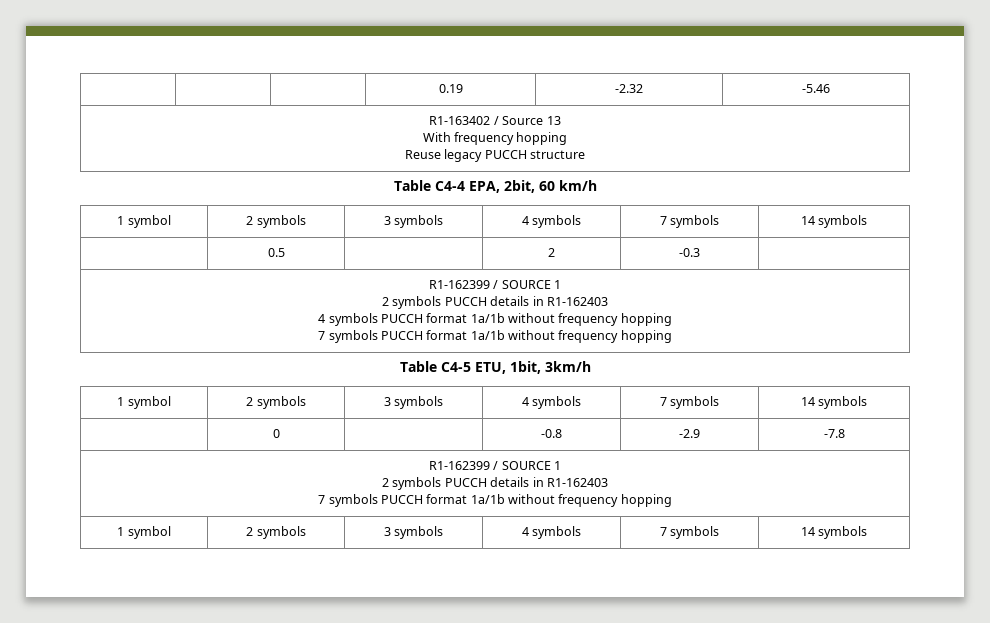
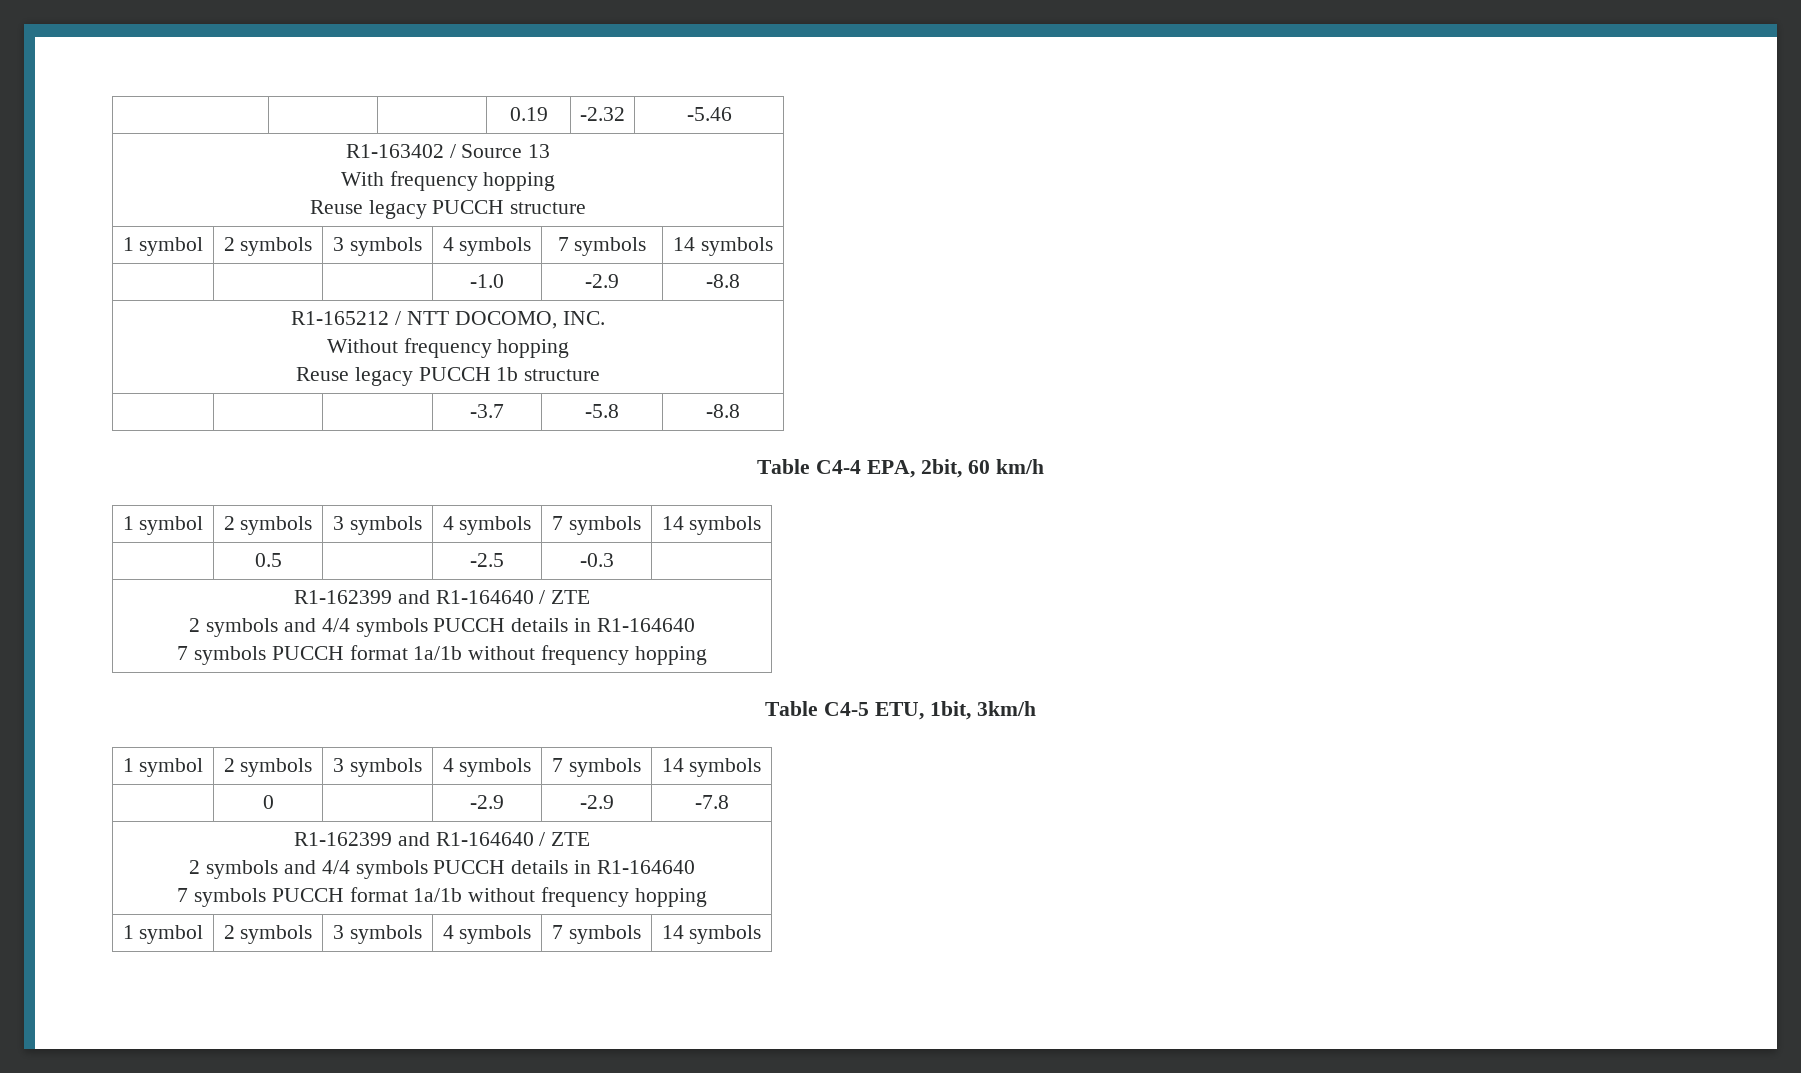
  R1-163402 / Source 13
  With frequency hopping
  Reuse legacy PUCCH structure
+ 1 symbol | 2 symbols | 3 symbols | 4 symbols | 7 symbols | 14 symbols
+ | | | -1.0 | -2.9 | -8.8
+ R1-165212 / NTT DOCOMO, INC.
+ Without frequency hopping
+ Reuse legacy PUCCH 1b structure
+ | | | -3.7 | -5.8 | -8.8
- | 0.5 | | 2 | -0.3 |
- R1-162399 / SOURCE 1
- 2 symbols PUCCH details in R1-162403
- 4 symbols PUCCH format 1a/1b without frequency hopping
+ | 0.5 | | -2.5 | -0.3 |
+ R1-162399 and R1-164640 / ZTE
+ 2 symbols and 4/4 symbols PUCCH details in R1-164640
- | 0 | | -0.8 | -2.9 | -7.8
- R1-162399 / SOURCE 1
- 2 symbols PUCCH details in R1-162403
+ | 0 | | -2.9 | -2.9 | -7.8
+ R1-162399 and R1-164640 / ZTE
+ 2 symbols and 4/4 symbols PUCCH details in R1-164640

